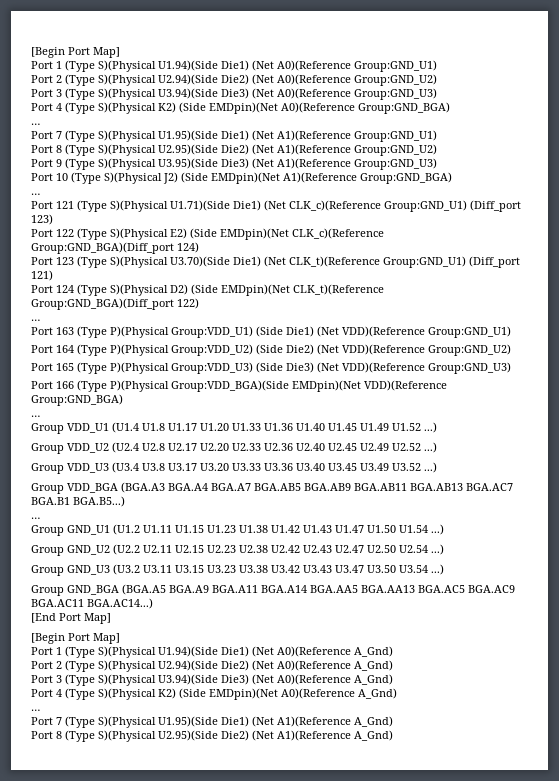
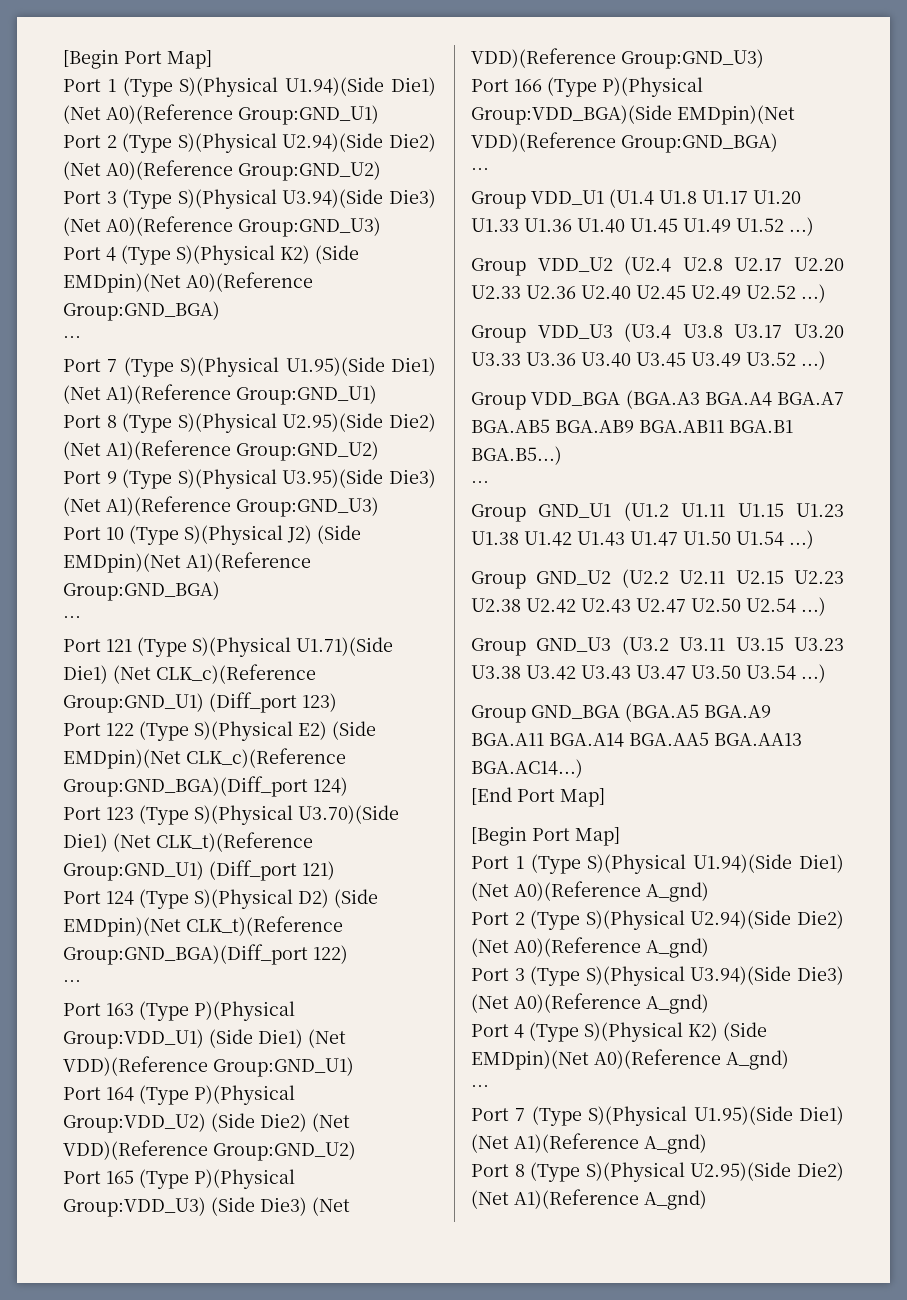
- Group VDD_BGA (BGA.A3 BGA.A4 BGA.A7 BGA.AB5 BGA.AB9 BGA.AB11 BGA.AB13 BGA.AC7 BGA.B1 BGA.B5...)
+ Group VDD_BGA (BGA.A3 BGA.A4 BGA.A7 BGA.AB5 BGA.AB9 BGA.AB11 BGA.B1 BGA.B5...)
- Group GND_BGA (BGA.A5 BGA.A9 BGA.A11 BGA.A14 BGA.AA5 BGA.AA13 BGA.AC5 BGA.AC9 BGA.AC11 BGA.AC14...)
+ Group GND_BGA (BGA.A5 BGA.A9 BGA.A11 BGA.A14 BGA.AA5 BGA.AA13 BGA.AC14...)
- Port 1 (Type S)(Physical U1.94)(Side Die1) (Net A0)(Reference A_Gnd)
- Port 2 (Type S)(Physical U2.94)(Side Die2) (Net A0)(Reference A_Gnd)
- Port 3 (Type S)(Physical U3.94)(Side Die3) (Net A0)(Reference A_Gnd)
- Port 4 (Type S)(Physical K2) (Side EMDpin)(Net A0)(Reference A_Gnd)
+ Port 1 (Type S)(Physical U1.94)(Side Die1) (Net A0)(Reference A_gnd)
+ Port 2 (Type S)(Physical U2.94)(Side Die2) (Net A0)(Reference A_gnd)
+ Port 3 (Type S)(Physical U3.94)(Side Die3) (Net A0)(Reference A_gnd)
+ Port 4 (Type S)(Physical K2) (Side EMDpin)(Net A0)(Reference A_gnd)
  …
- Port 7 (Type S)(Physical U1.95)(Side Die1) (Net A1)(Reference A_Gnd)
- Port 8 (Type S)(Physical U2.95)(Side Die2) (Net A1)(Reference A_Gnd)
+ Port 7 (Type S)(Physical U1.95)(Side Die1) (Net A1)(Reference A_gnd)
+ Port 8 (Type S)(Physical U2.95)(Side Die2) (Net A1)(Reference A_gnd)

